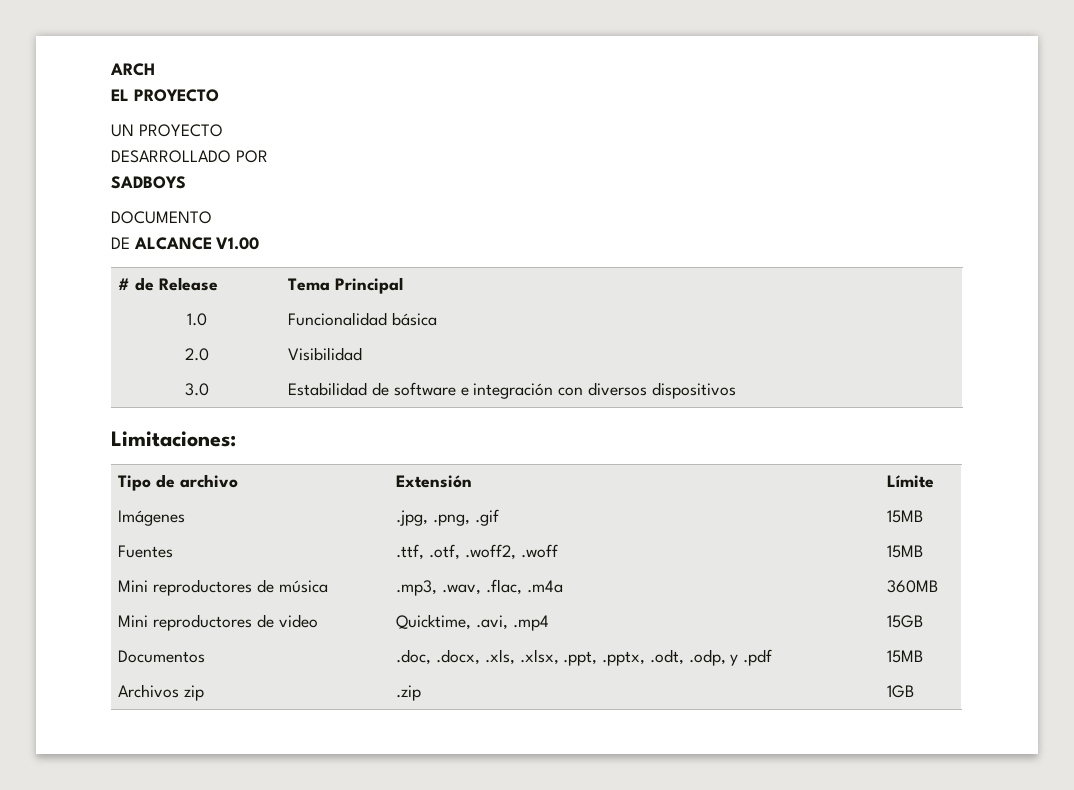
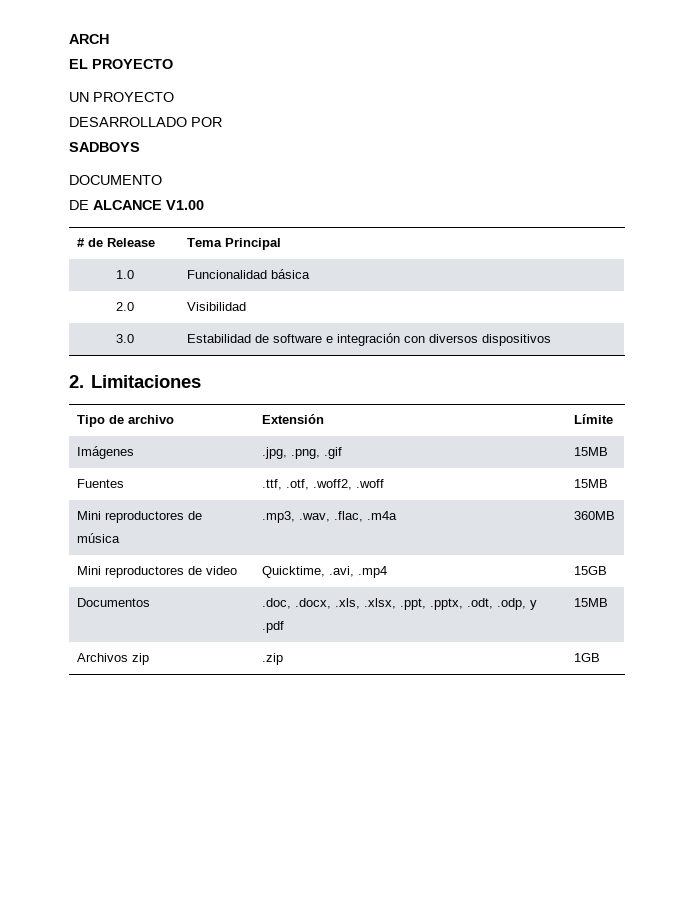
- Limitaciones:
+ 2. Limitaciones

